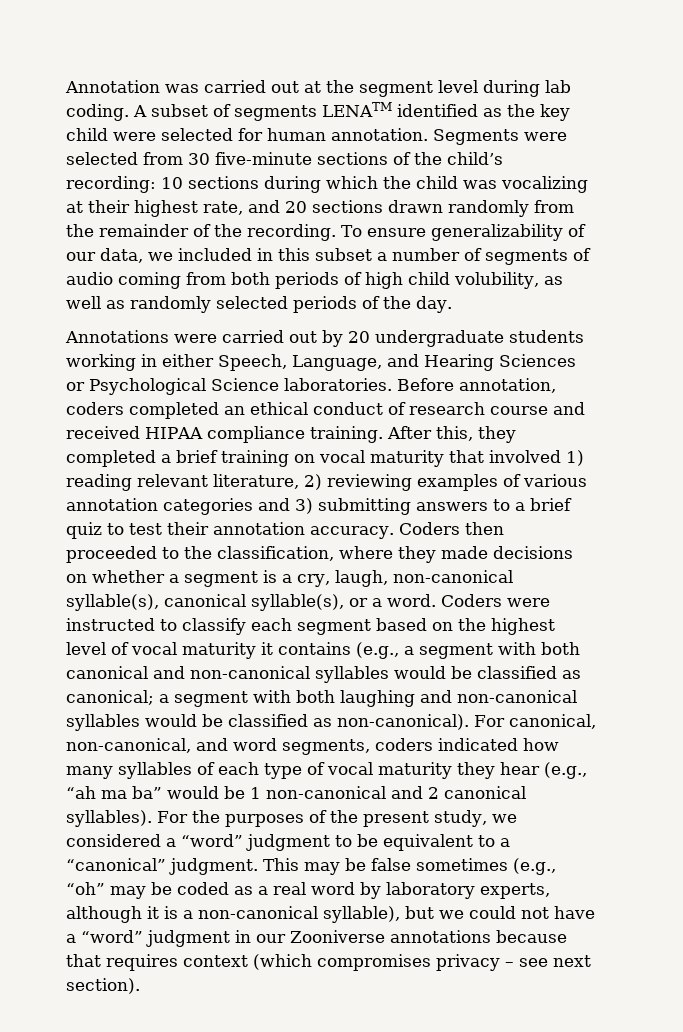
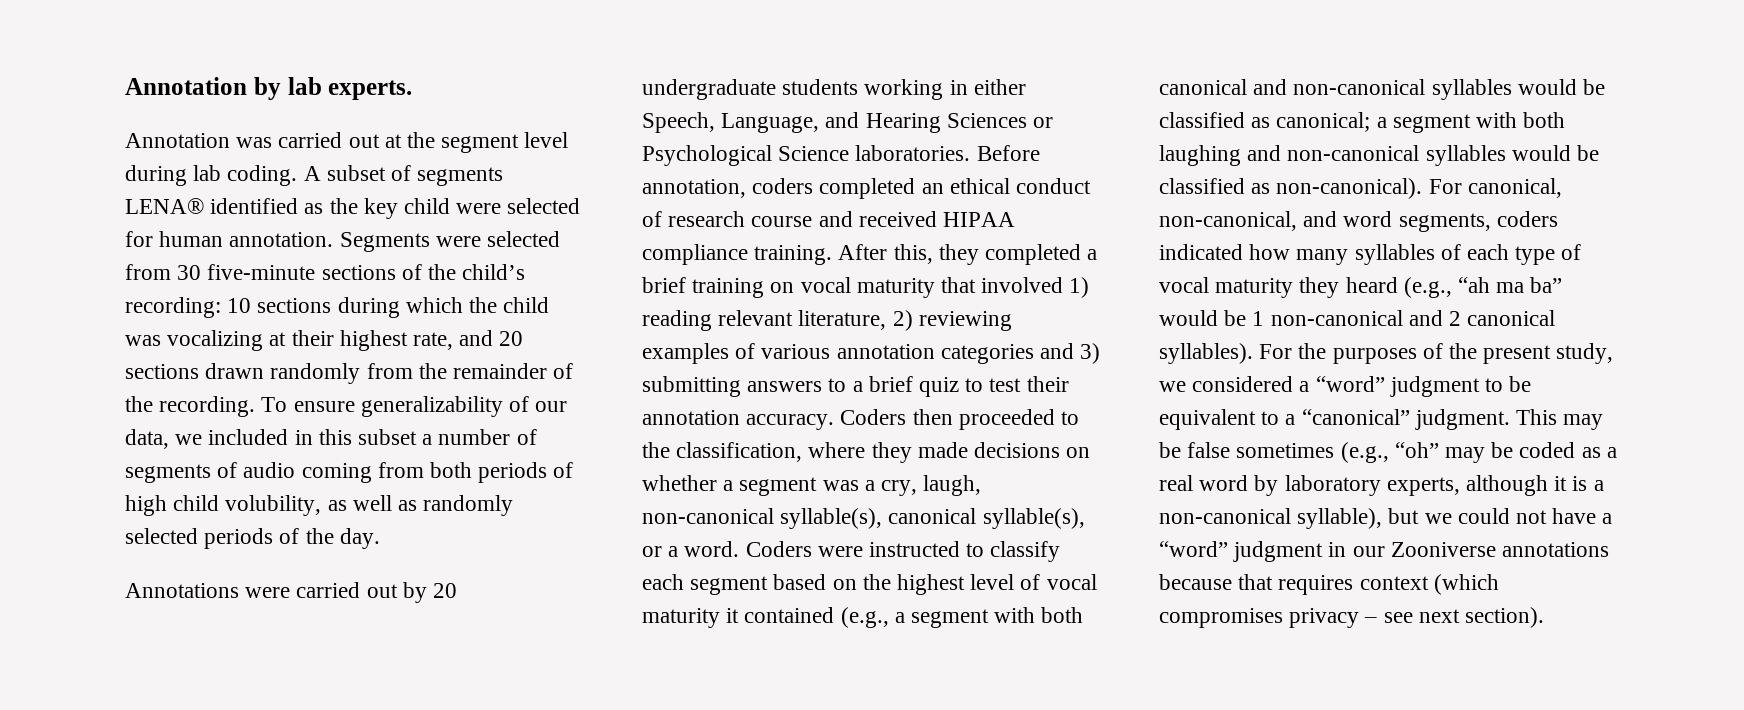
+ Annotation by lab experts.
- A subset of segments LENATM identified as the key child were selected for human annotation.
+ A subset of segments LENA® identified as the key child were selected for human annotation.
- Coders then proceeded to the classification, where they made decisions on whether a segment is a cry, laugh, non-canonical syllable(s), canonical syllable(s), or a word.
+ Coders then proceeded to the classification, where they made decisions on whether a segment was a cry, laugh, non-canonical syllable(s), canonical syllable(s), or a word.
- Coders were instructed to classify each segment based on the highest level of vocal maturity it contains (e.g., a segment with both canonical and non-canonical syllables would be classified as canonical; a segment with both laughing and non-canonical syllables would be classified as non-canonical).
+ Coders were instructed to classify each segment based on the highest level of vocal maturity it contained (e.g., a segment with both canonical and non-canonical syllables would be classified as canonical; a segment with both laughing and non-canonical syllables would be classified as non-canonical).
- For canonical, non-canonical, and word segments, coders indicated how many syllables of each type of vocal maturity they hear (e.g., “ah ma ba” would be 1 non-canonical and 2 canonical syllables).
+ For canonical, non-canonical, and word segments, coders indicated how many syllables of each type of vocal maturity they heard (e.g., “ah ma ba” would be 1 non-canonical and 2 canonical syllables).

